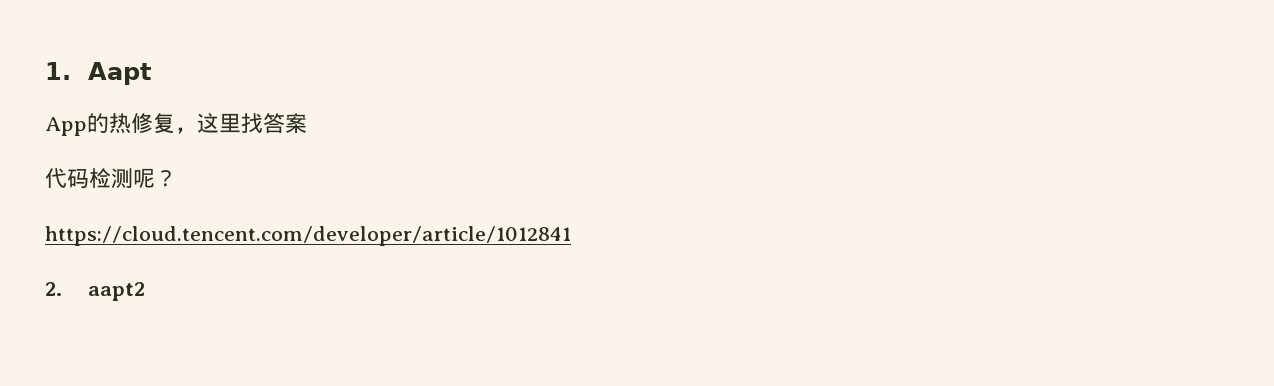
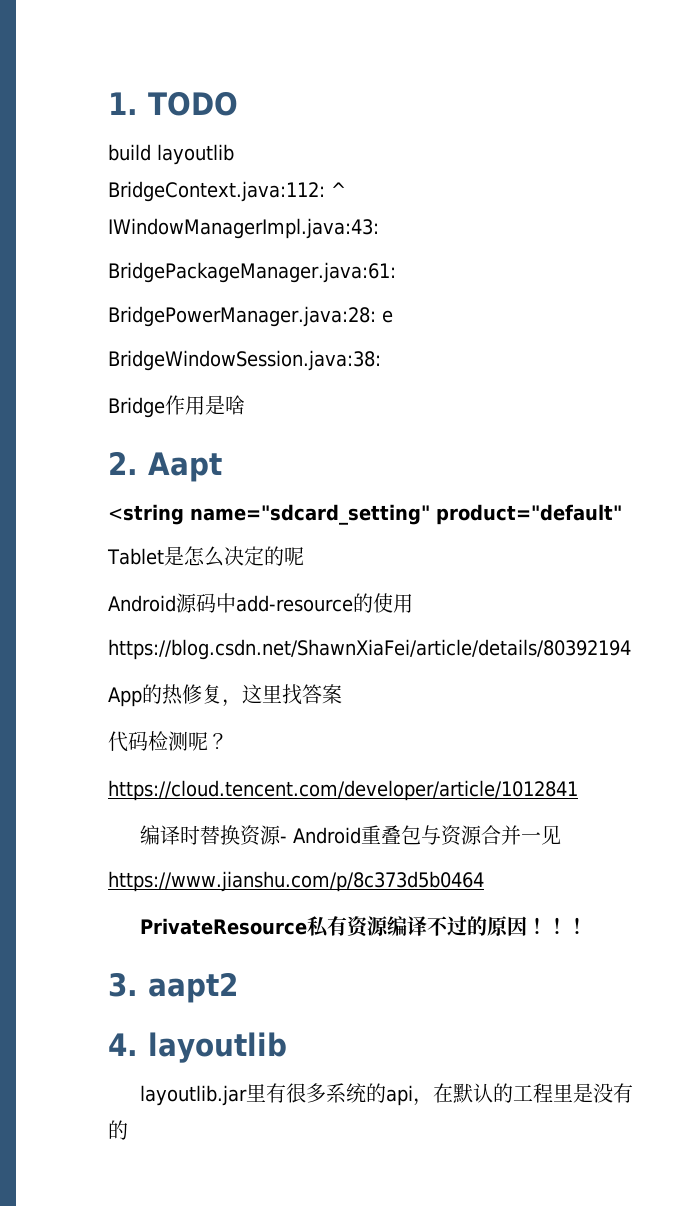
- 1. Aapt
+ 1. TODO
+ build layoutlib
+ BridgeContext.java:112: ^
+ IWindowManagerImpl.java:43:
+ BridgePackageManager.java:61:
+ BridgePowerManager.java:28: e
+ BridgeWindowSession.java:38:
+ Bridge作用是啥
+ 2. Aapt
+ <string name="sdcard_setting" product="default"
+ Tablet是怎么决定的呢
+ Android源码中add-resource的使用
+ https://blog.csdn.net/ShawnXiaFei/article/details/80392194
- 2. aapt2
+ 编译时替换资源- Android重叠包与资源合并一见
+ https://www.jianshu.com/p/8c373d5b0464
+ PrivateResource私有资源编译不过的原因！！！
+ 3. aapt2
+ 4. layoutlib
+ layoutlib.jar里有很多系统的api，在默认的工程里是没有的

